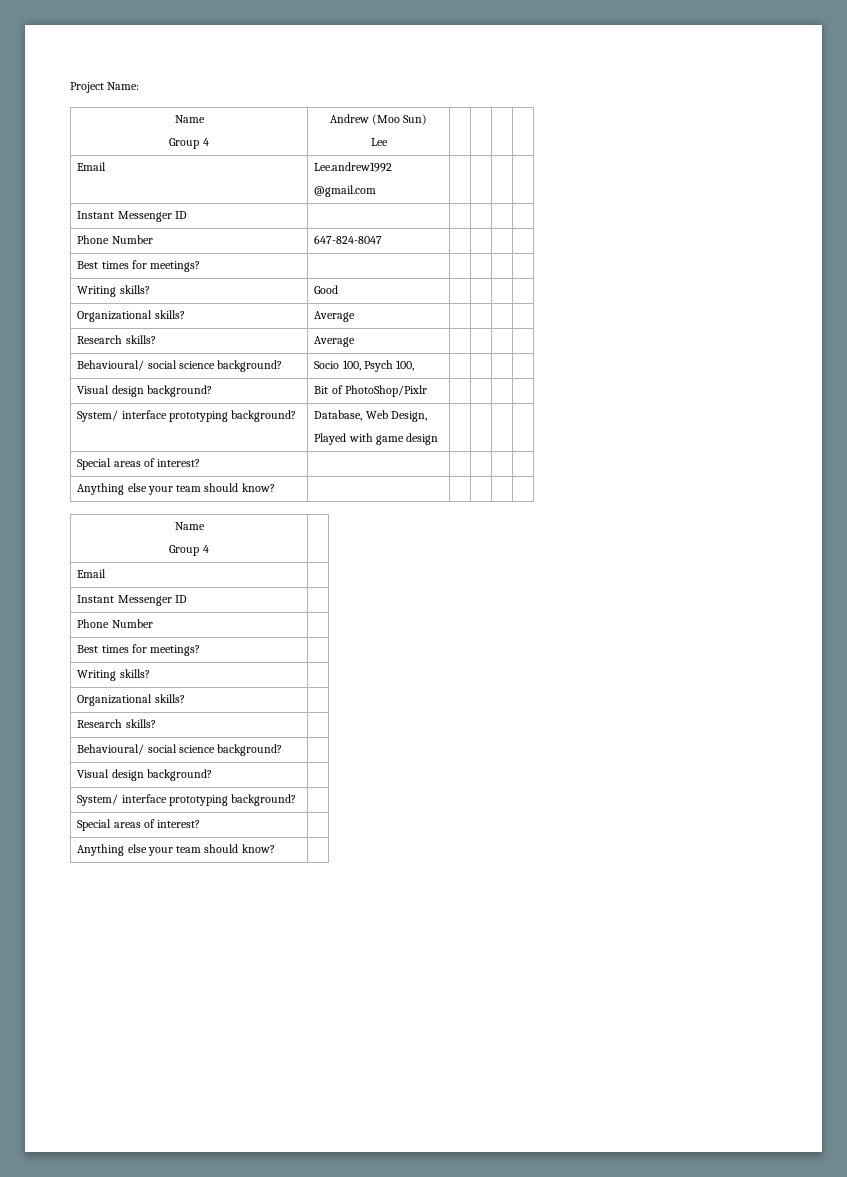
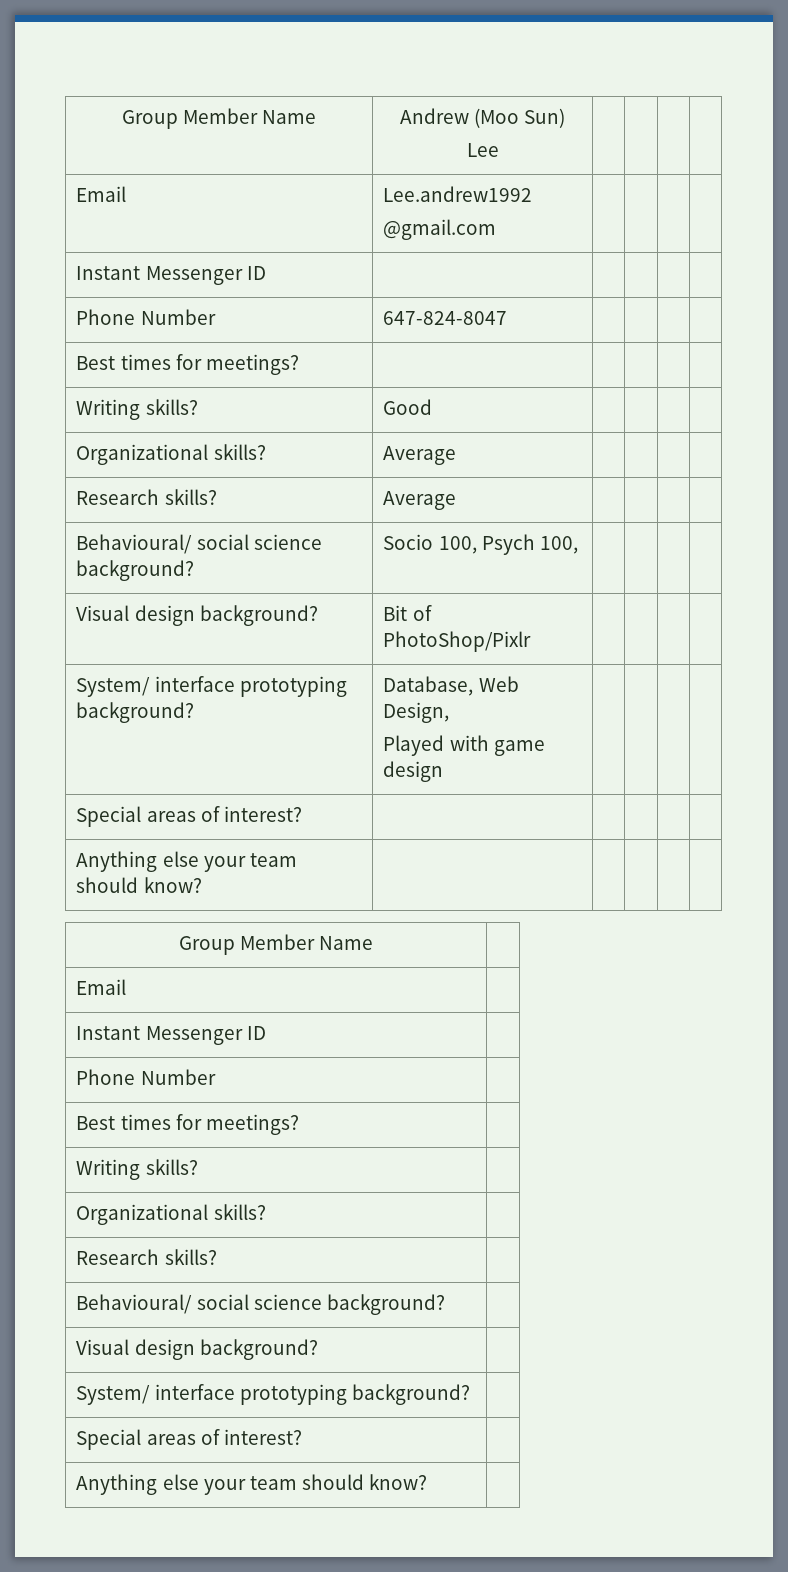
- Project Name:
- Name
- Group 4 | Andrew (Moo Sun)
+ Group Member Name | Andrew (Moo Sun)
  Anything else your team should know? | | | | |
- Name
- Group 4 |
+ Group Member Name |

